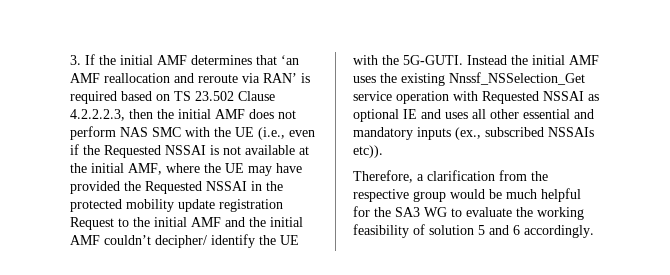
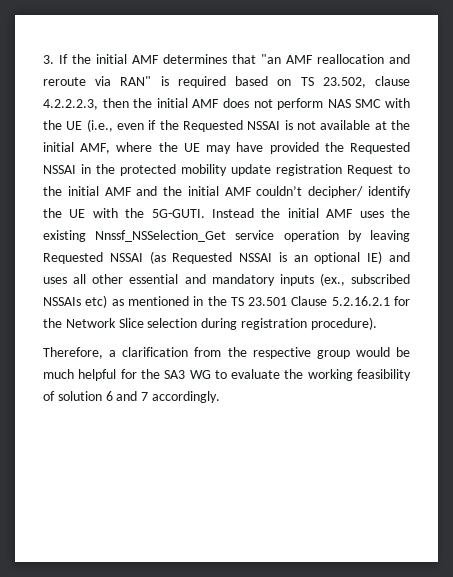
- 3. If the initial AMF determines that ‘an AMF reallocation and reroute via RAN’ is required based on TS 23.502 Clause 4.2.2.2.3, then the initial AMF does not perform NAS SMC with the UE (i.e., even if the Requested NSSAI is not available at the initial AMF, where the UE may have provided the Requested NSSAI in the protected mobility update registration Request to the initial AMF and the initial AMF couldn’t decipher/ identify the UE with the 5G-GUTI.
+ 3. If the initial AMF determines that "an AMF reallocation and reroute via RAN" is required based on TS 23.502, clause 4.2.2.2.3, then the initial AMF does not perform NAS SMC with the UE (i.e., even if the Requested NSSAI is not available at the initial AMF, where the UE may have provided the Requested NSSAI in the protected mobility update registration Request to the initial AMF and the initial AMF couldn’t decipher/ identify the UE with the 5G-GUTI.
- Instead the initial AMF uses the existing Nnssf_NSSelection_Get service operation with Requested NSSAI as optional IE and uses all other essential and mandatory inputs (ex., subscribed NSSAIs etc)).
+ Instead the initial AMF uses the existing Nnssf_NSSelection_Get service operation by leaving Requested NSSAI (as Requested NSSAI is an optional IE) and uses all other essential and mandatory inputs (ex., subscribed NSSAIs etc) as mentioned in the TS 23.501 Clause 5.2.16.2.1 for the Network Slice selection during registration procedure).
- Therefore, a clarification from the respective group would be much helpful for the SA3 WG to evaluate the working feasibility of solution 5 and 6 accordingly.
+ Therefore, a clarification from the respective group would be much helpful for the SA3 WG to evaluate the working feasibility of solution 6 and 7 accordingly.

